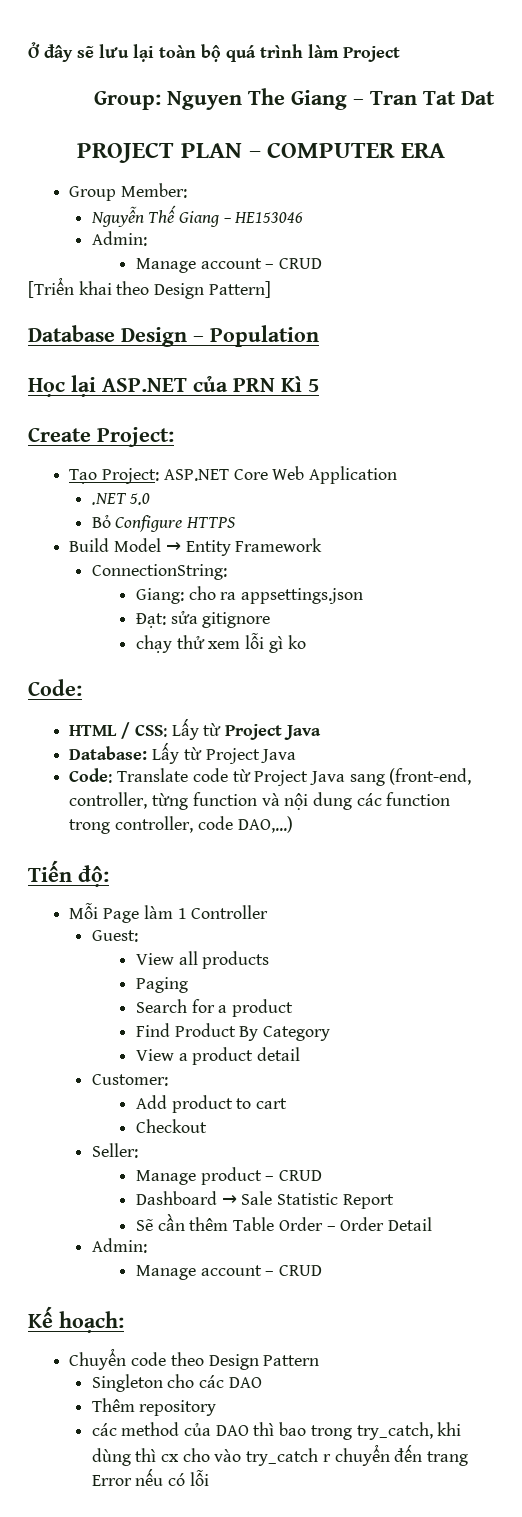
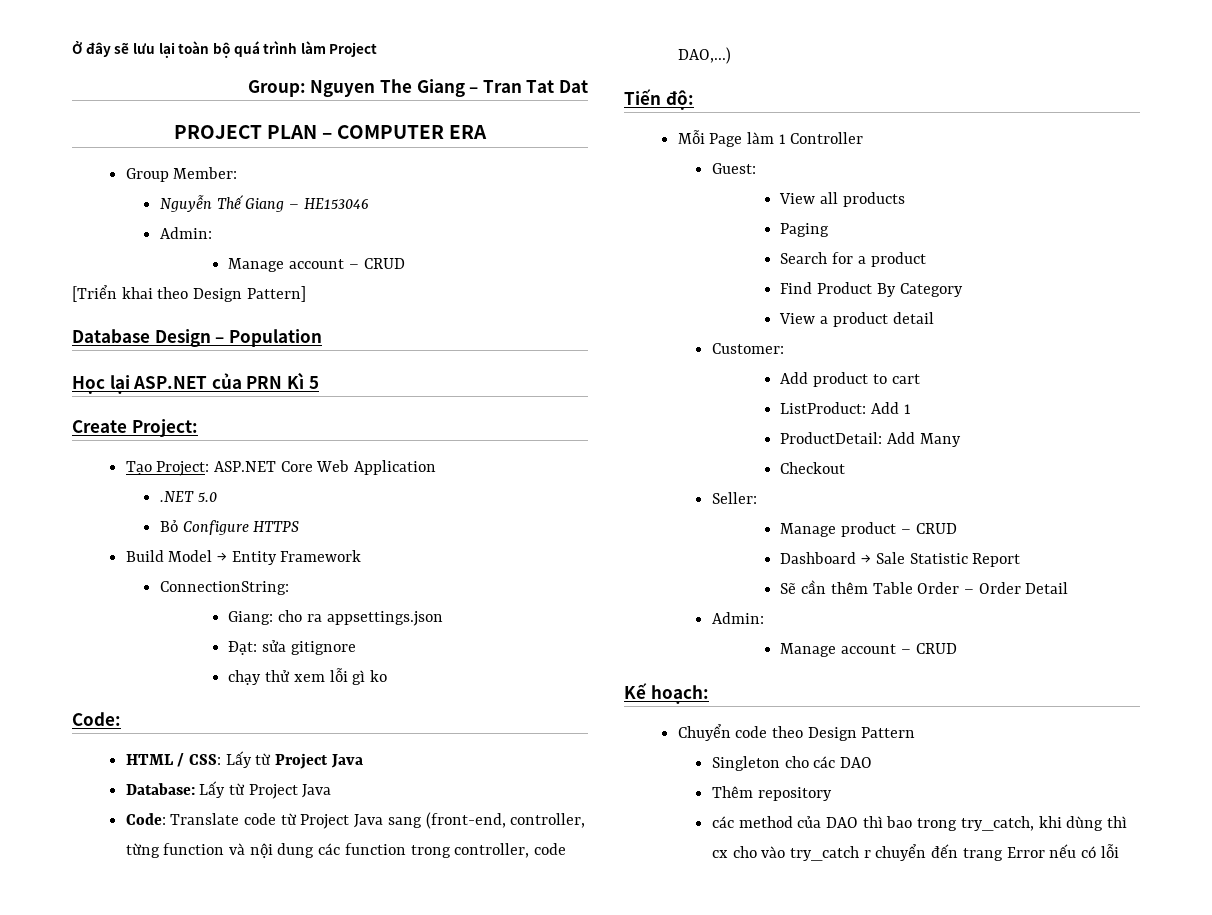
+ ListProduct: Add 1
+ ProductDetail: Add Many

